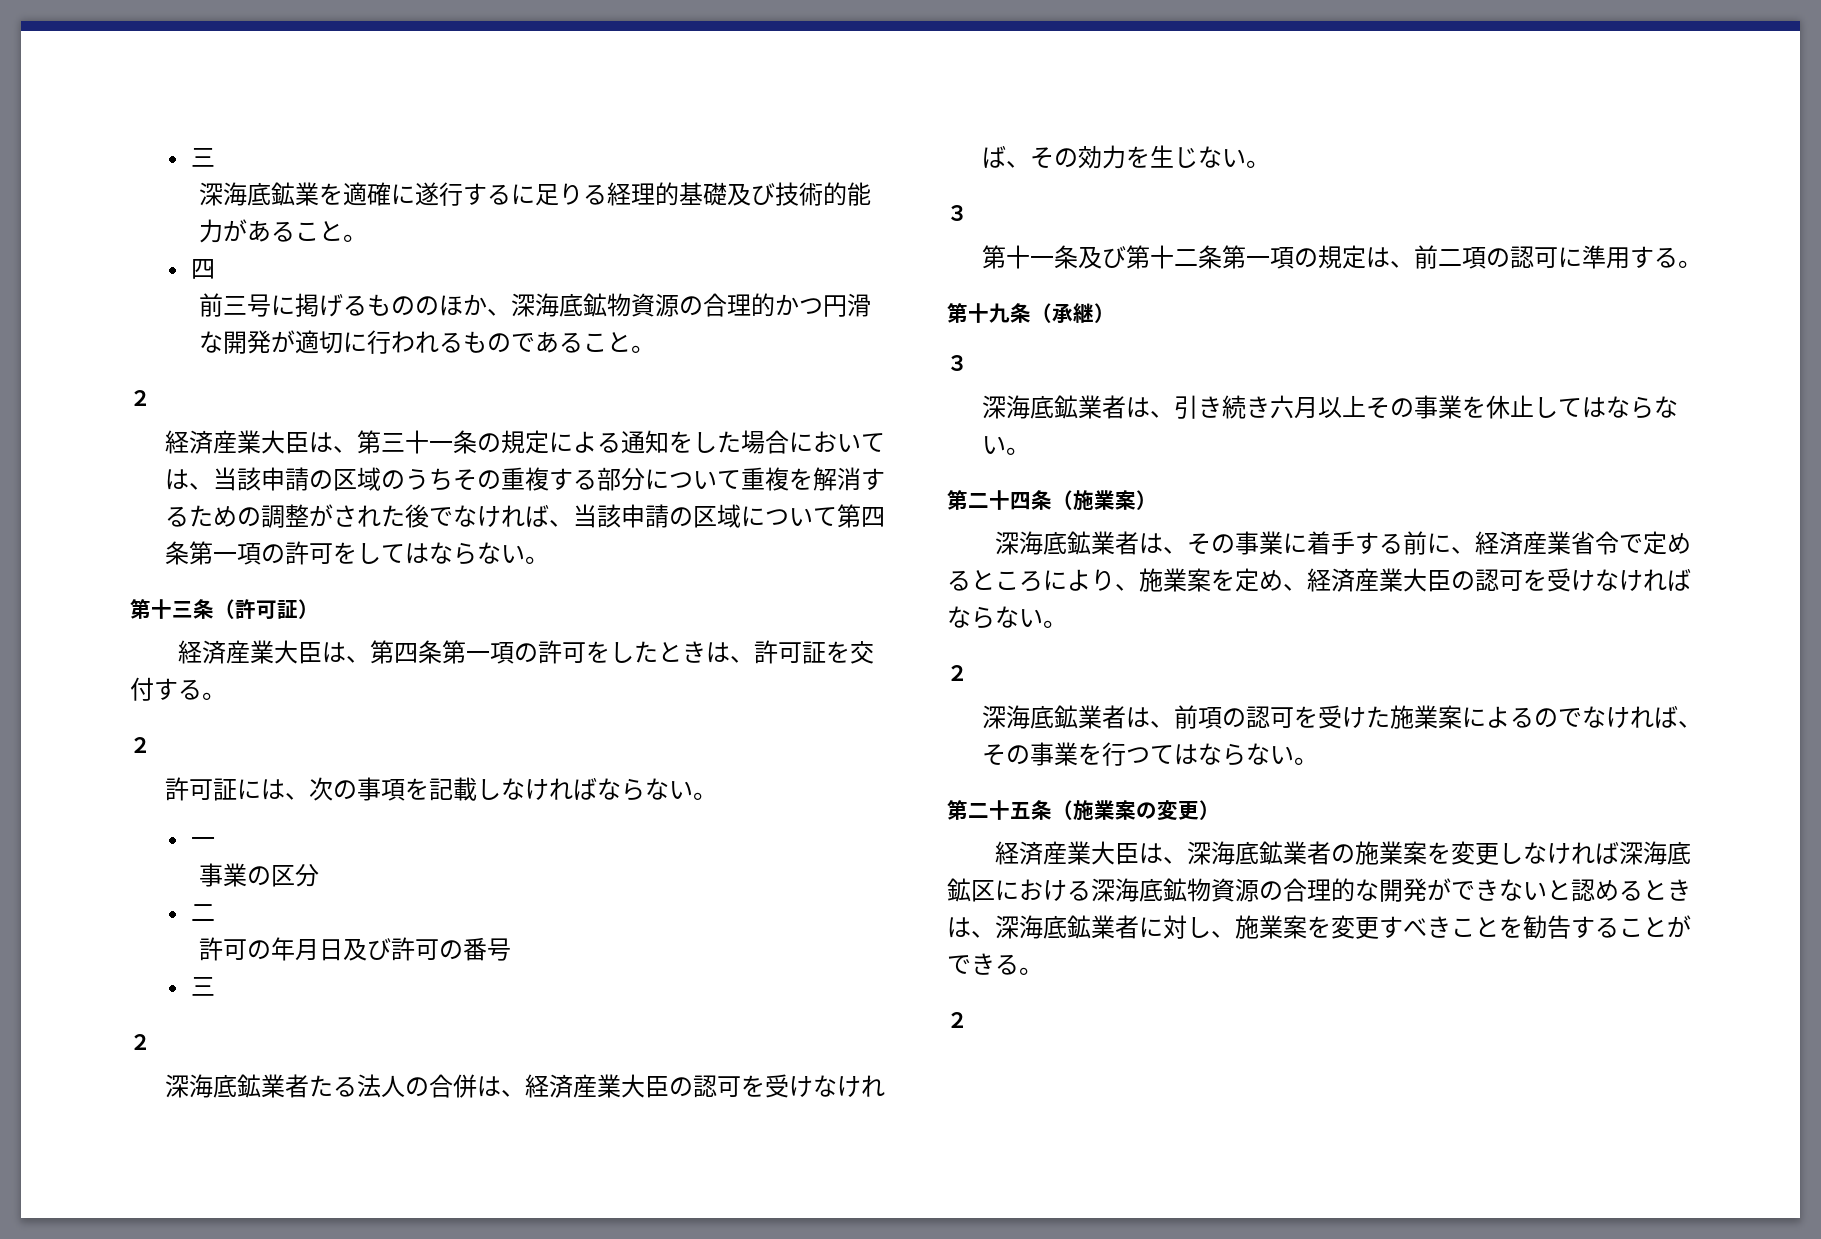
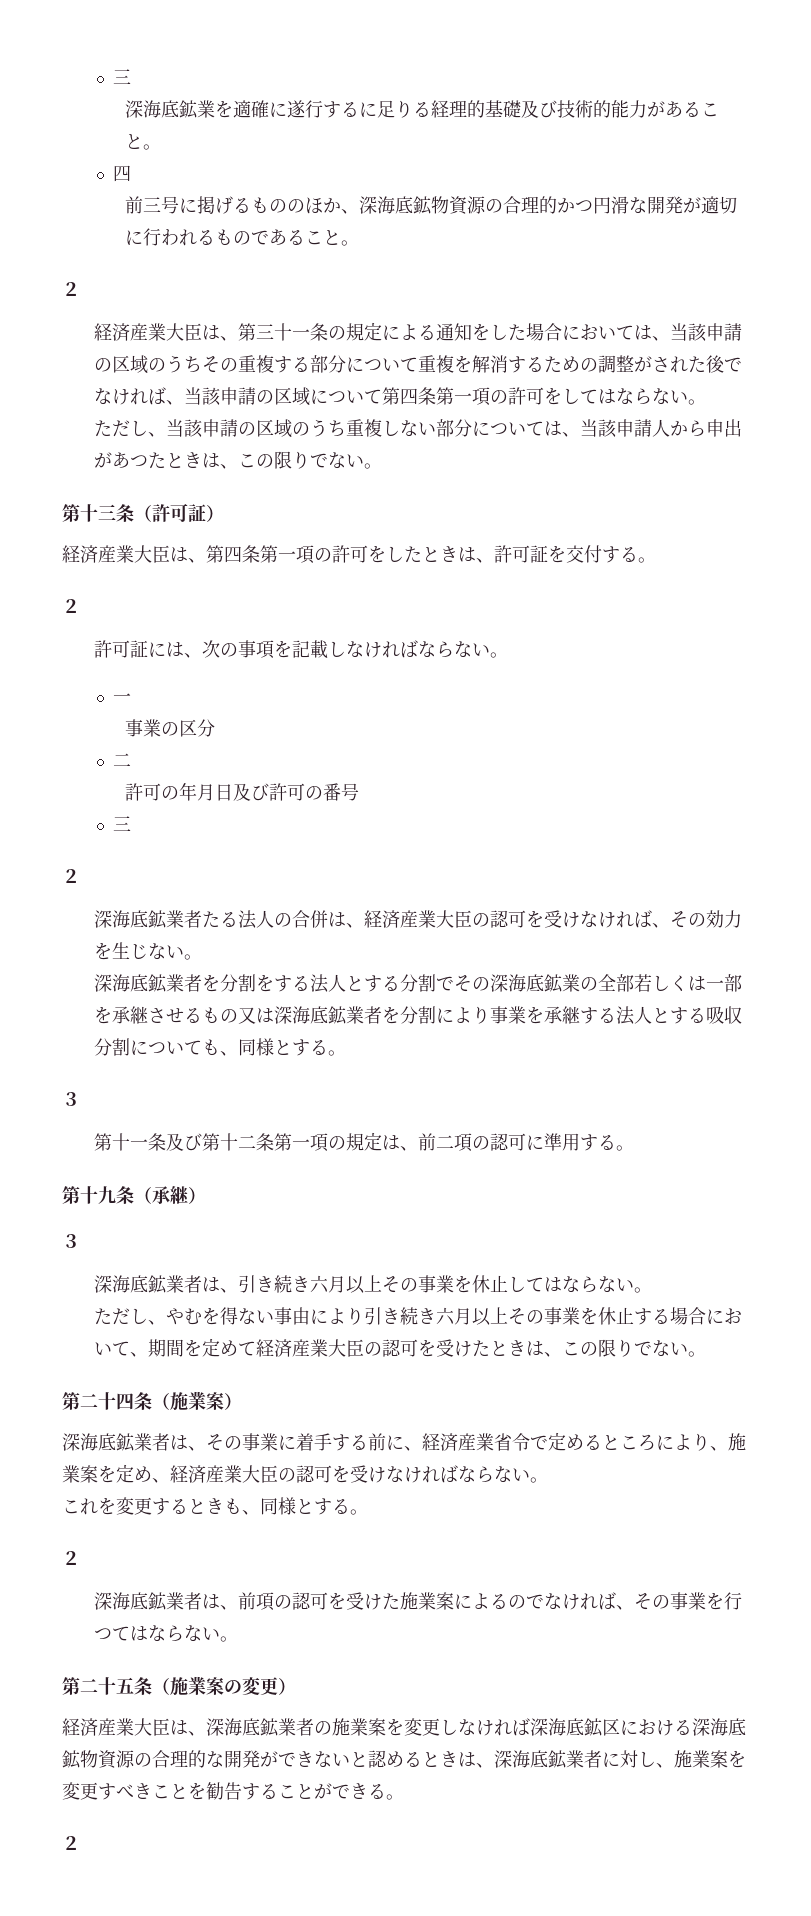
+ ただし、当該申請の区域のうち重複しない部分については、当該申請人から申出があつたときは、この限りでない。
+ 深海底鉱業者を分割をする法人とする分割でその深海底鉱業の全部若しくは一部を承継させるもの又は深海底鉱業者を分割により事業を承継する法人とする吸収分割についても、同様とする。
+ ただし、やむを得ない事由により引き続き六月以上その事業を休止する場合において、期間を定めて経済産業大臣の認可を受けたときは、この限りでない。
+ これを変更するときも、同様とする。

